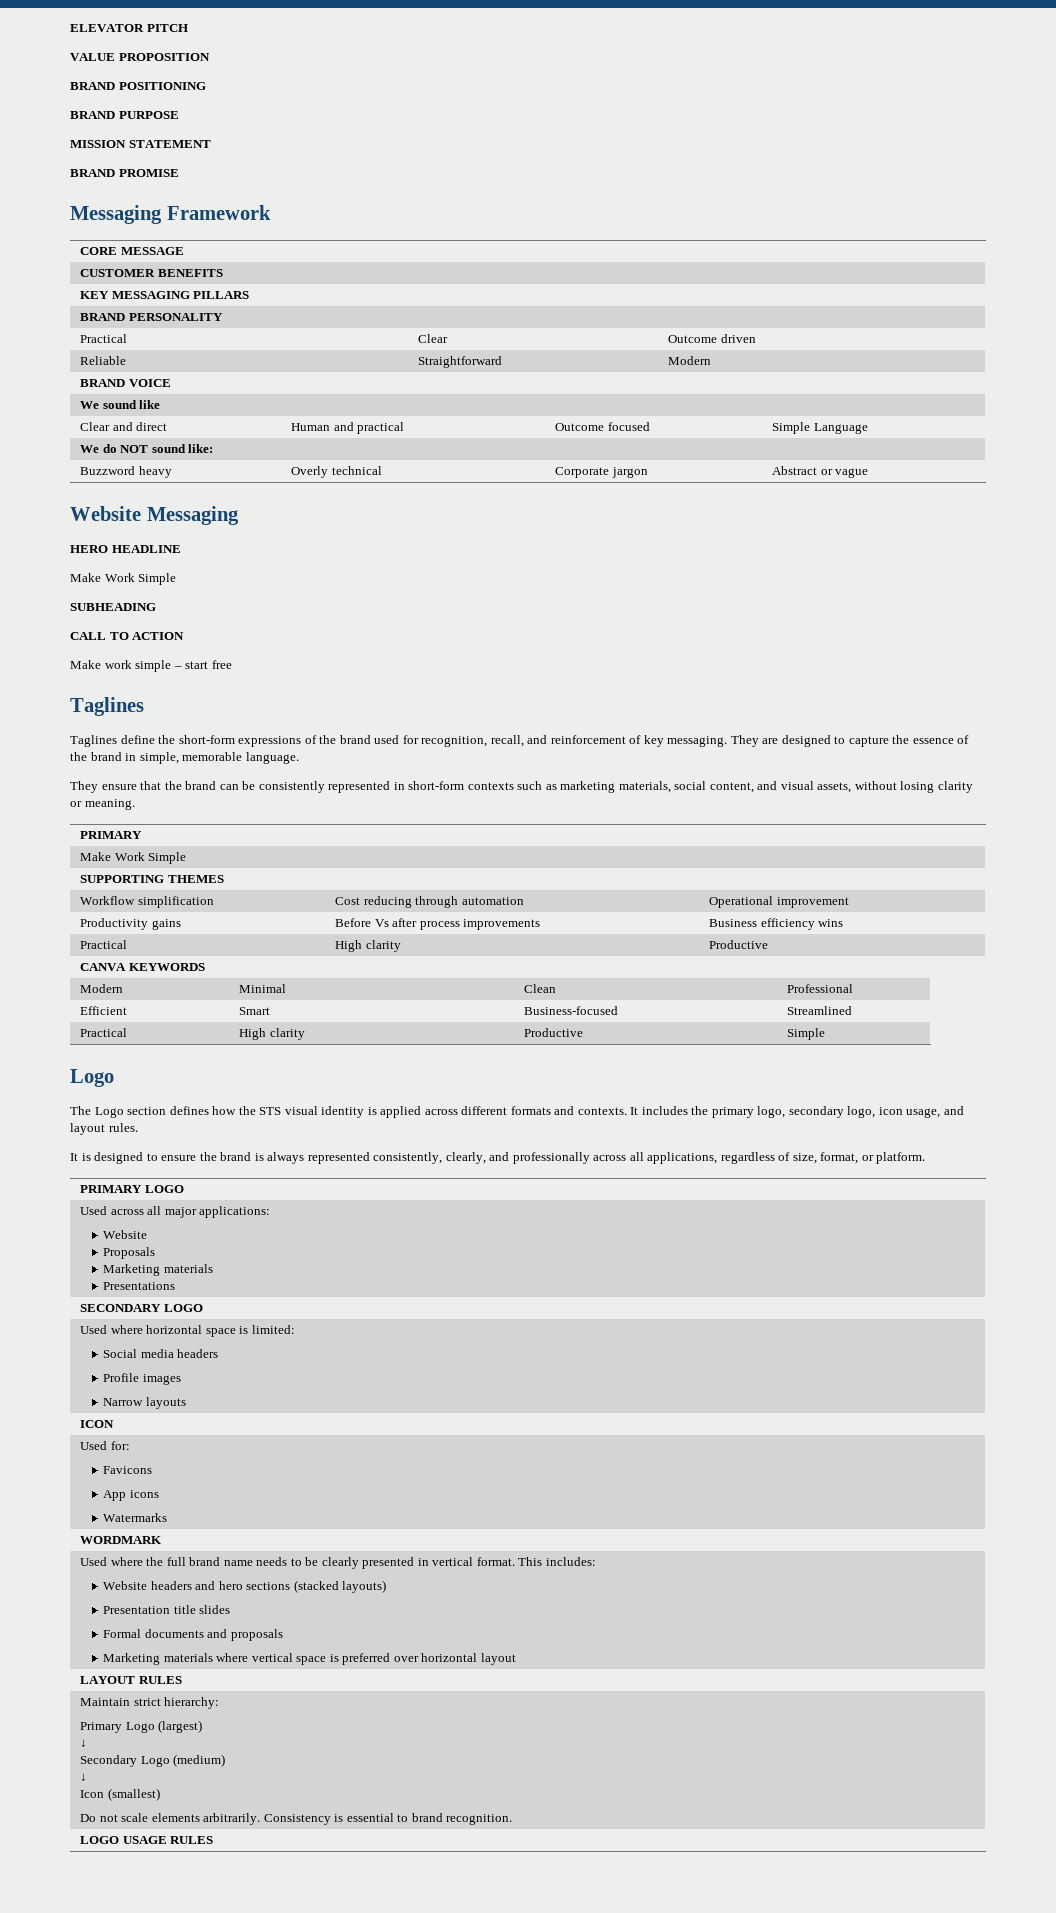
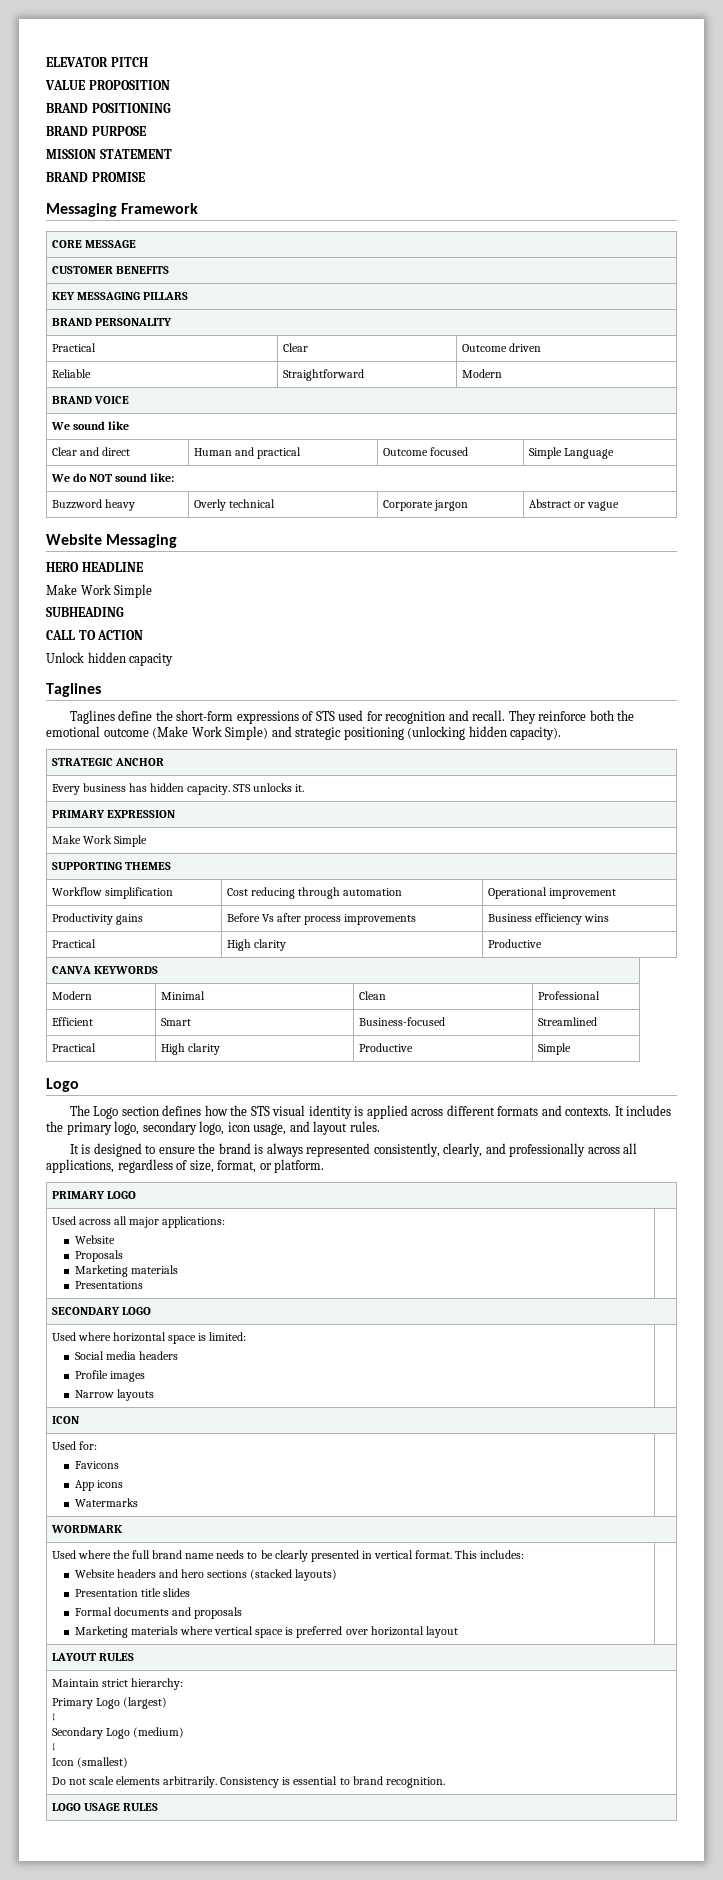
- Make work simple – start free
+ Unlock hidden capacity
- Taglines define the short-form expressions of the brand used for recognition, recall, and reinforcement of key messaging. They are designed to capture the essence of the brand in simple, memorable language.
- They ensure that the brand can be consistently represented in short-form contexts such as marketing materials, social content, and visual assets, without losing clarity or meaning.
- PRIMARY
+ Taglines define the short-form expressions of STS used for recognition and recall. They reinforce both the emotional outcome (Make Work Simple) and strategic positioning (unlocking hidden capacity).
+ STRATEGIC ANCHOR
+ Every business has hidden capacity. STS unlocks it.
+ PRIMARY EXPRESSION

